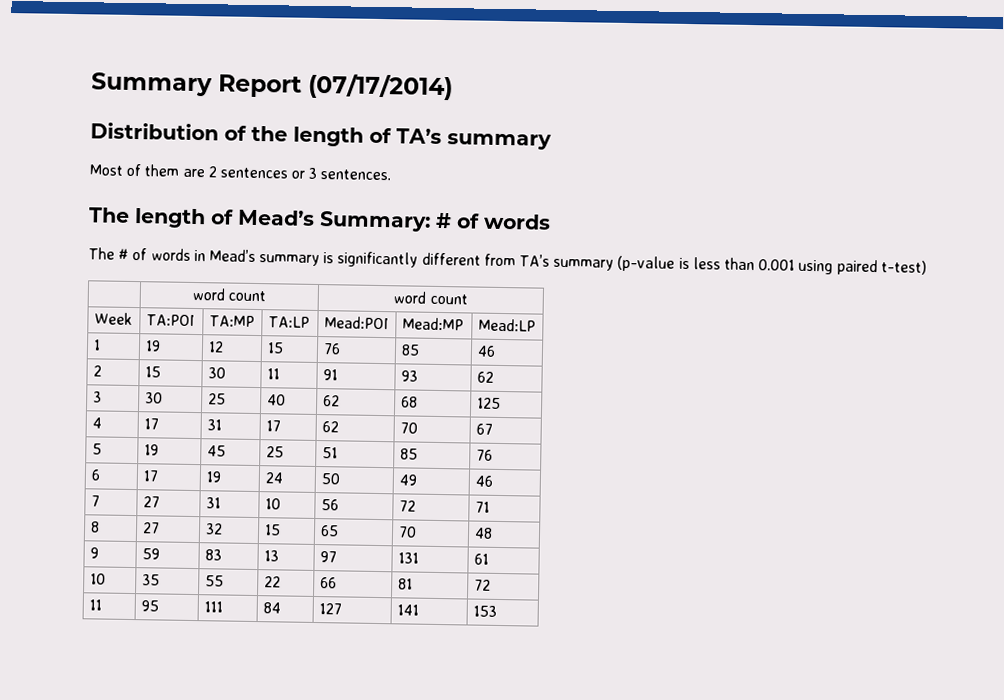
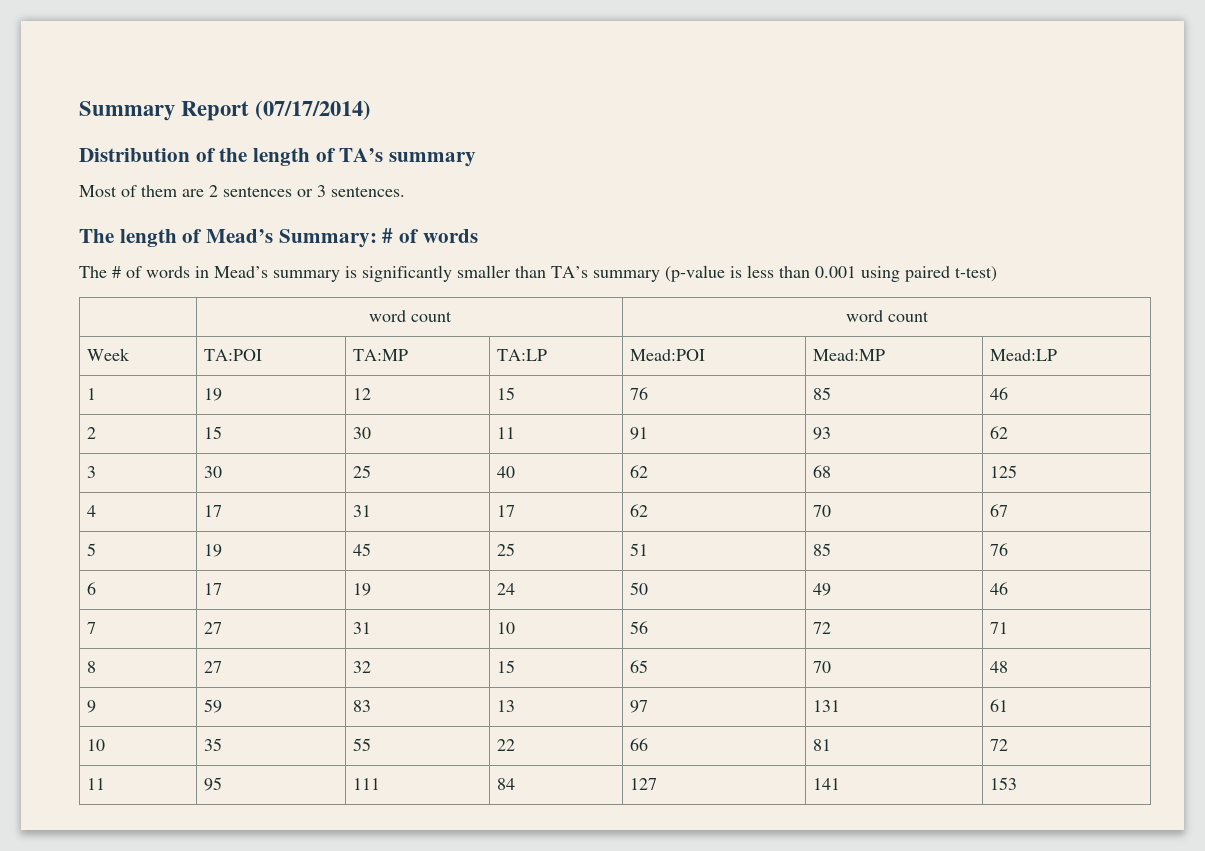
- The # of words in Mead’s summary is significantly different from TA’s summary (p-value is less than 0.001 using paired t-test)
+ The # of words in Mead’s summary is significantly smaller than TA’s summary (p-value is less than 0.001 using paired t-test)

